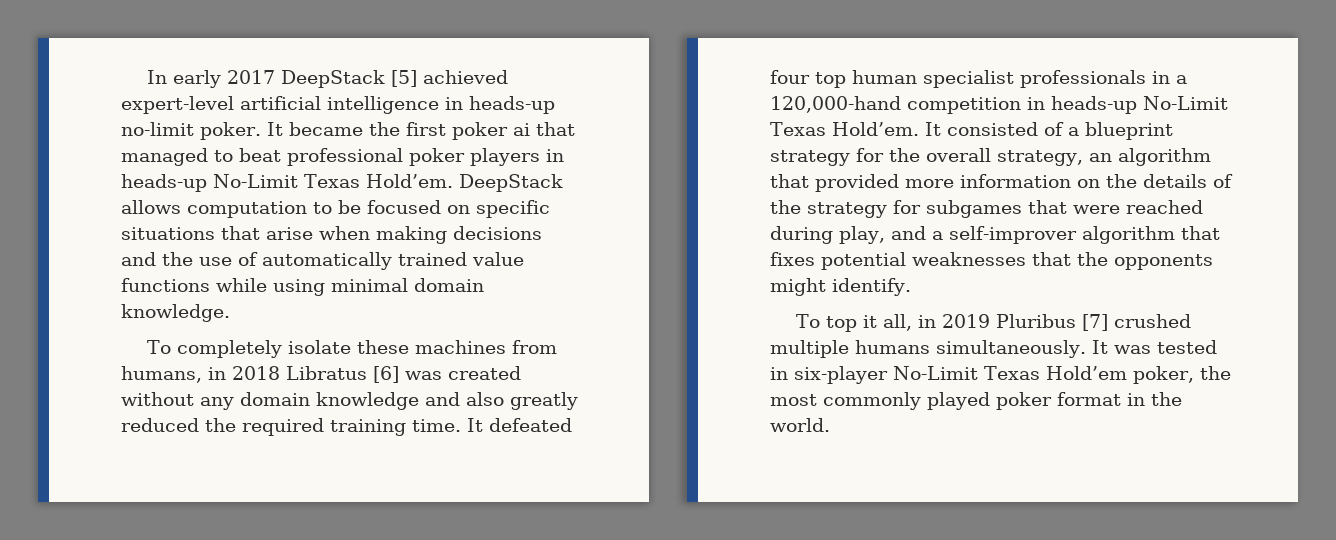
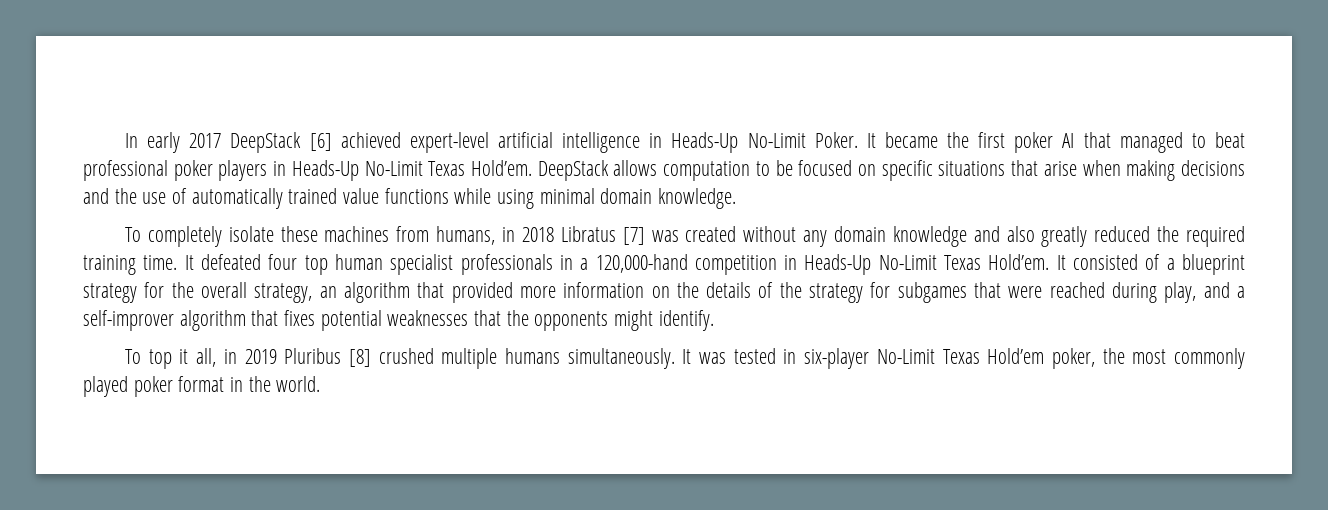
- In early 2017 DeepStack [5] achieved expert-level artificial intelligence in heads-up no-limit poker.
+ In early 2017 DeepStack [6] achieved expert-level artificial intelligence in Heads-Up No-Limit Poker.
- It became the first poker ai that managed to beat professional poker players in heads-up No-Limit Texas Hold’em.
+ It became the first poker AI that managed to beat professional poker players in Heads-Up No-Limit Texas Hold’em.
- To completely isolate these machines from humans, in 2018 Libratus [6] was created without any domain knowledge and also greatly reduced the required training time.
+ To completely isolate these machines from humans, in 2018 Libratus [7] was created without any domain knowledge and also greatly reduced the required training time.
- It defeated four top human specialist professionals in a 120,000-hand competition in heads-up No-Limit Texas Hold’em.
+ It defeated four top human specialist professionals in a 120,000-hand competition in Heads-Up No-Limit Texas Hold’em.
- To top it all, in 2019 Pluribus [7] crushed multiple humans simultaneously.
+ To top it all, in 2019 Pluribus [8] crushed multiple humans simultaneously.

